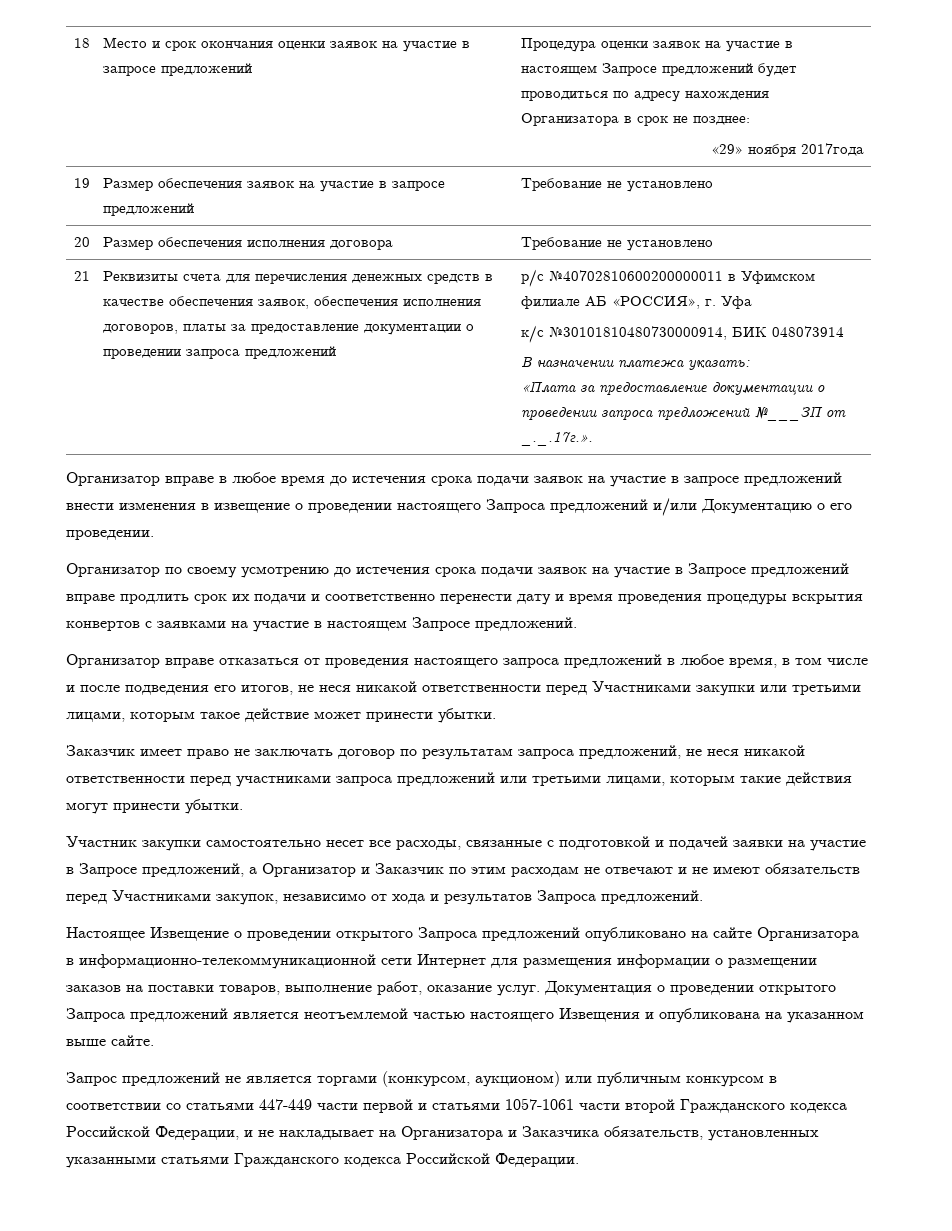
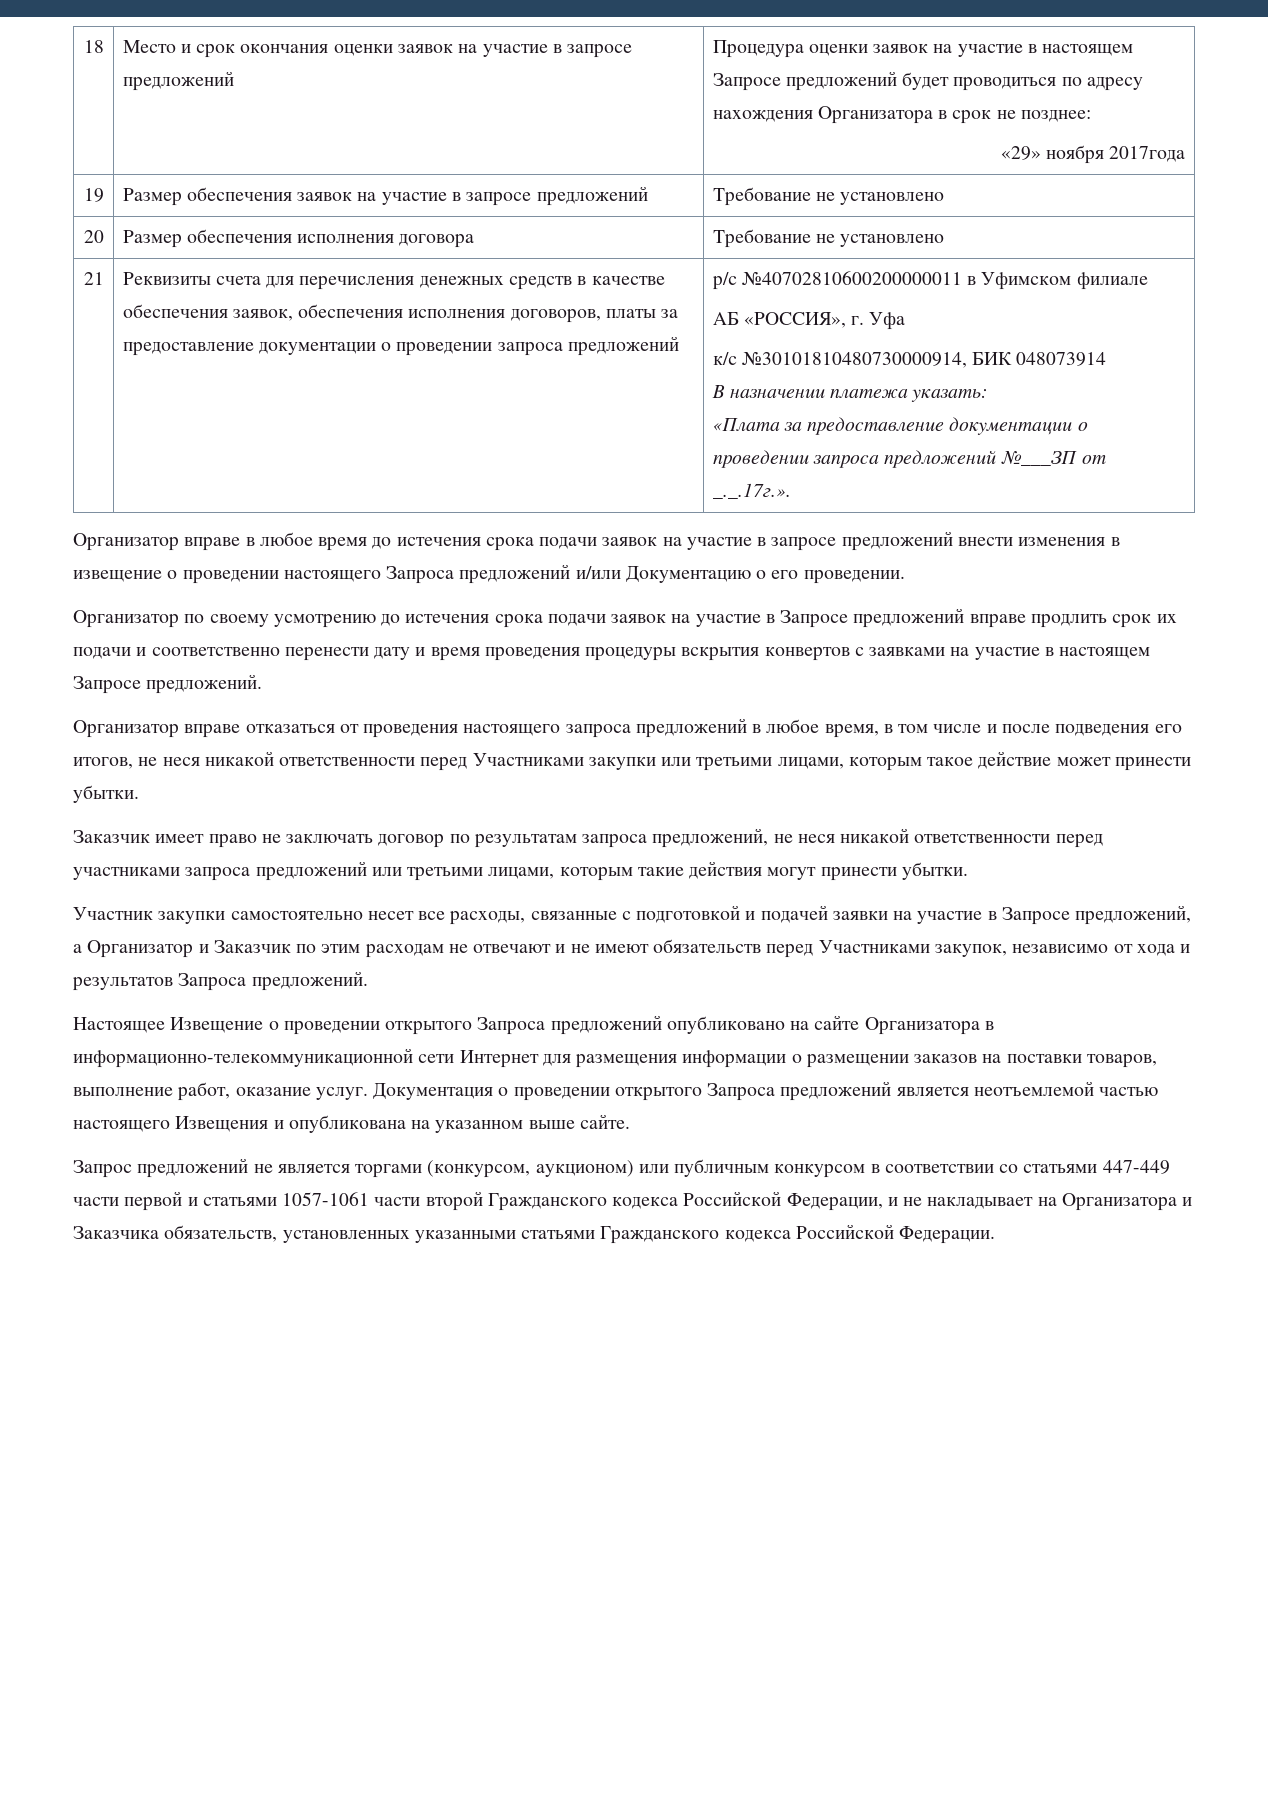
- р/с №40702810600200000011 в Уфимском филиале АБ «РОССИЯ», г. Уфа
+ р/с №40702810600200000011 в Уфимском филиале
+ АБ «РОССИЯ», г. Уфа

